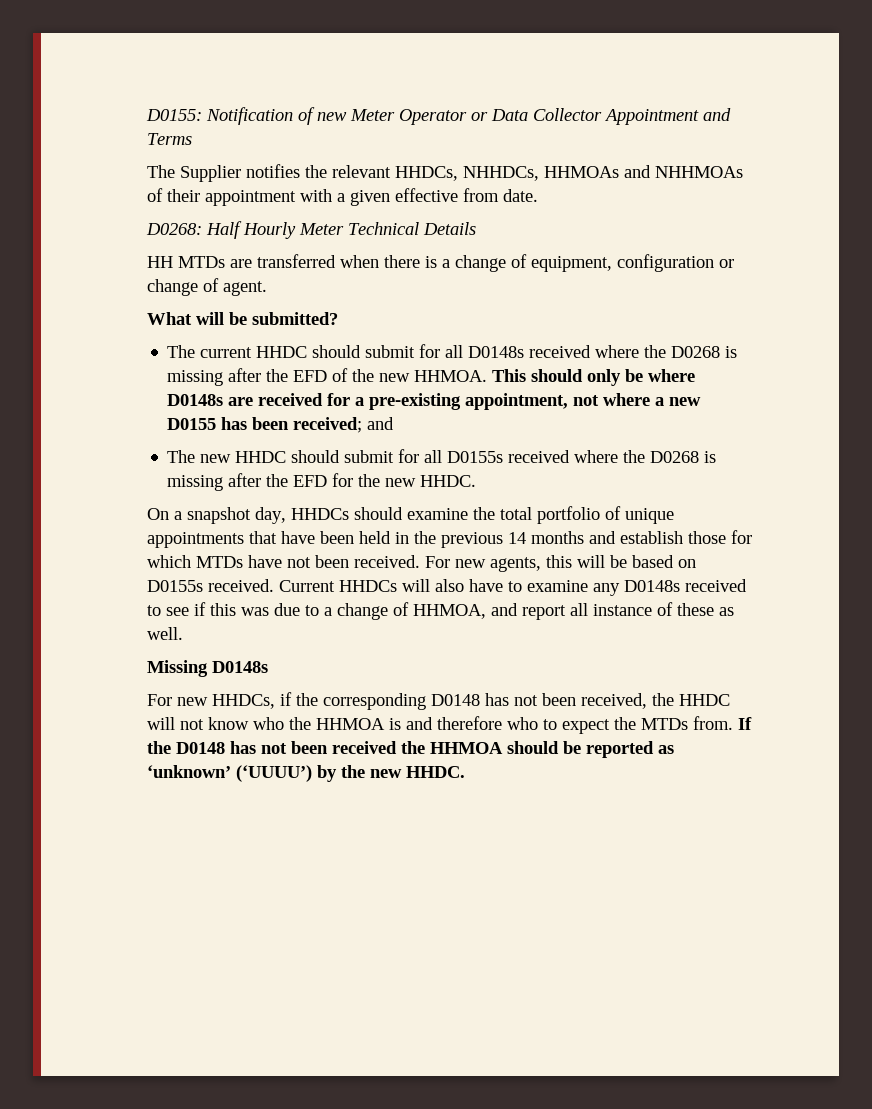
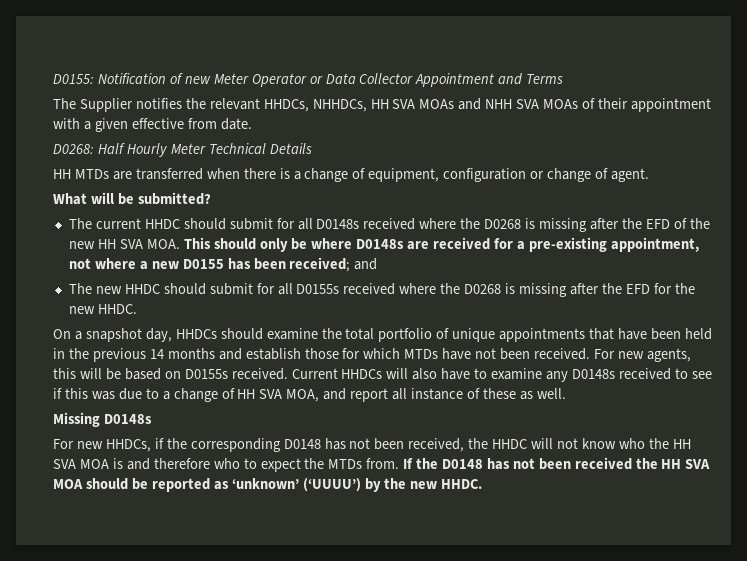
- The Supplier notifies the relevant HHDCs, NHHDCs, HHMOAs and NHHMOAs of their appointment with a given effective from date.
+ The Supplier notifies the relevant HHDCs, NHHDCs, HH SVA MOAs and NHH SVA MOAs of their appointment with a given effective from date.
- The current HHDC should submit for all D0148s received where the D0268 is missing after the EFD of the new HHMOA. This should only be where D0148s are received for a pre-existing appointment, not where a new D0155 has been received; and
+ The current HHDC should submit for all D0148s received where the D0268 is missing after the EFD of the new HH SVA MOA. This should only be where D0148s are received for a pre-existing appointment, not where a new D0155 has been received; and
- Current HHDCs will also have to examine any D0148s received to see if this was due to a change of HHMOA, and report all instance of these as well.
+ Current HHDCs will also have to examine any D0148s received to see if this was due to a change of HH SVA MOA, and report all instance of these as well.
- For new HHDCs, if the corresponding D0148 has not been received, the HHDC will not know who the HHMOA is and therefore who to expect the MTDs from.
+ For new HHDCs, if the corresponding D0148 has not been received, the HHDC will not know who the HH SVA MOA is and therefore who to expect the MTDs from.
- If the D0148 has not been received the HHMOA should be reported as ‘unknown’ (‘UUUU’) by the new HHDC.
+ If the D0148 has not been received the HH SVA MOA should be reported as ‘unknown’ (‘UUUU’) by the new HHDC.

